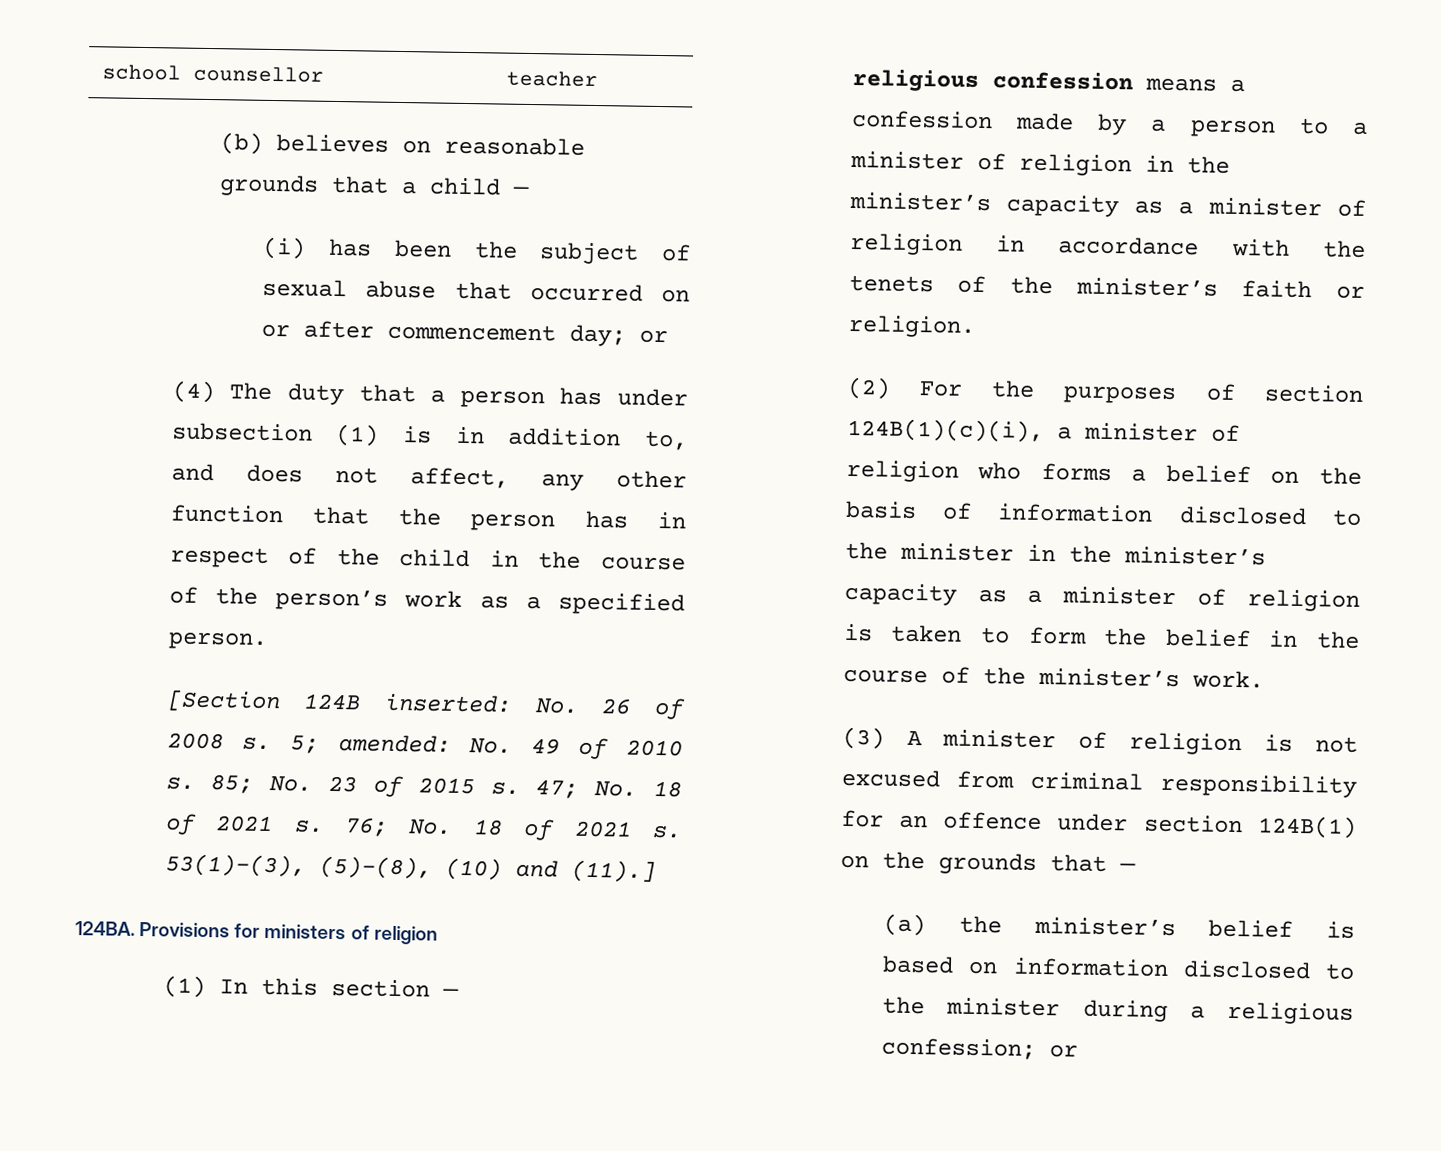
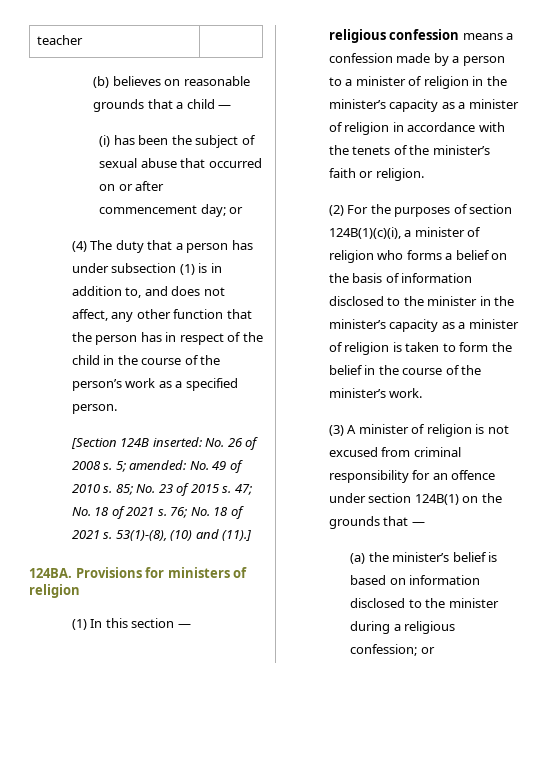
- school counsellor | teacher
+ teacher |
- 53(1)-(3), (5)-(8), (10) and (11).]
+ 53(1)-(8), (10) and (11).]

